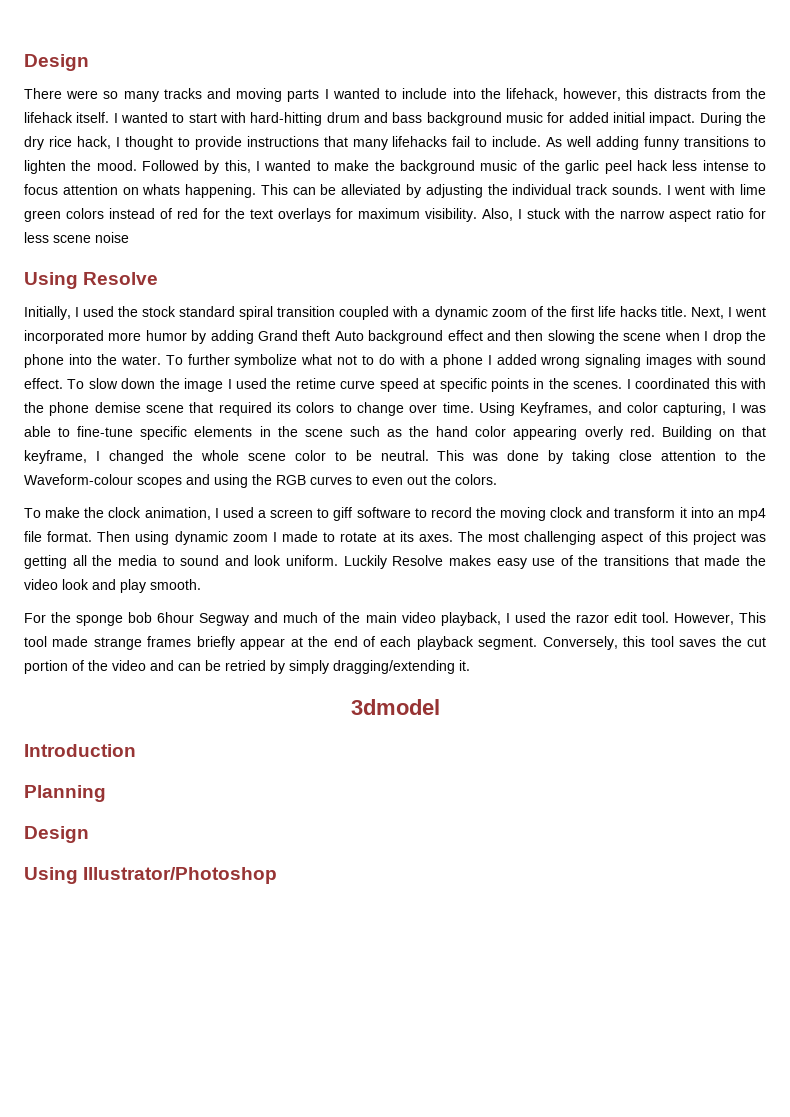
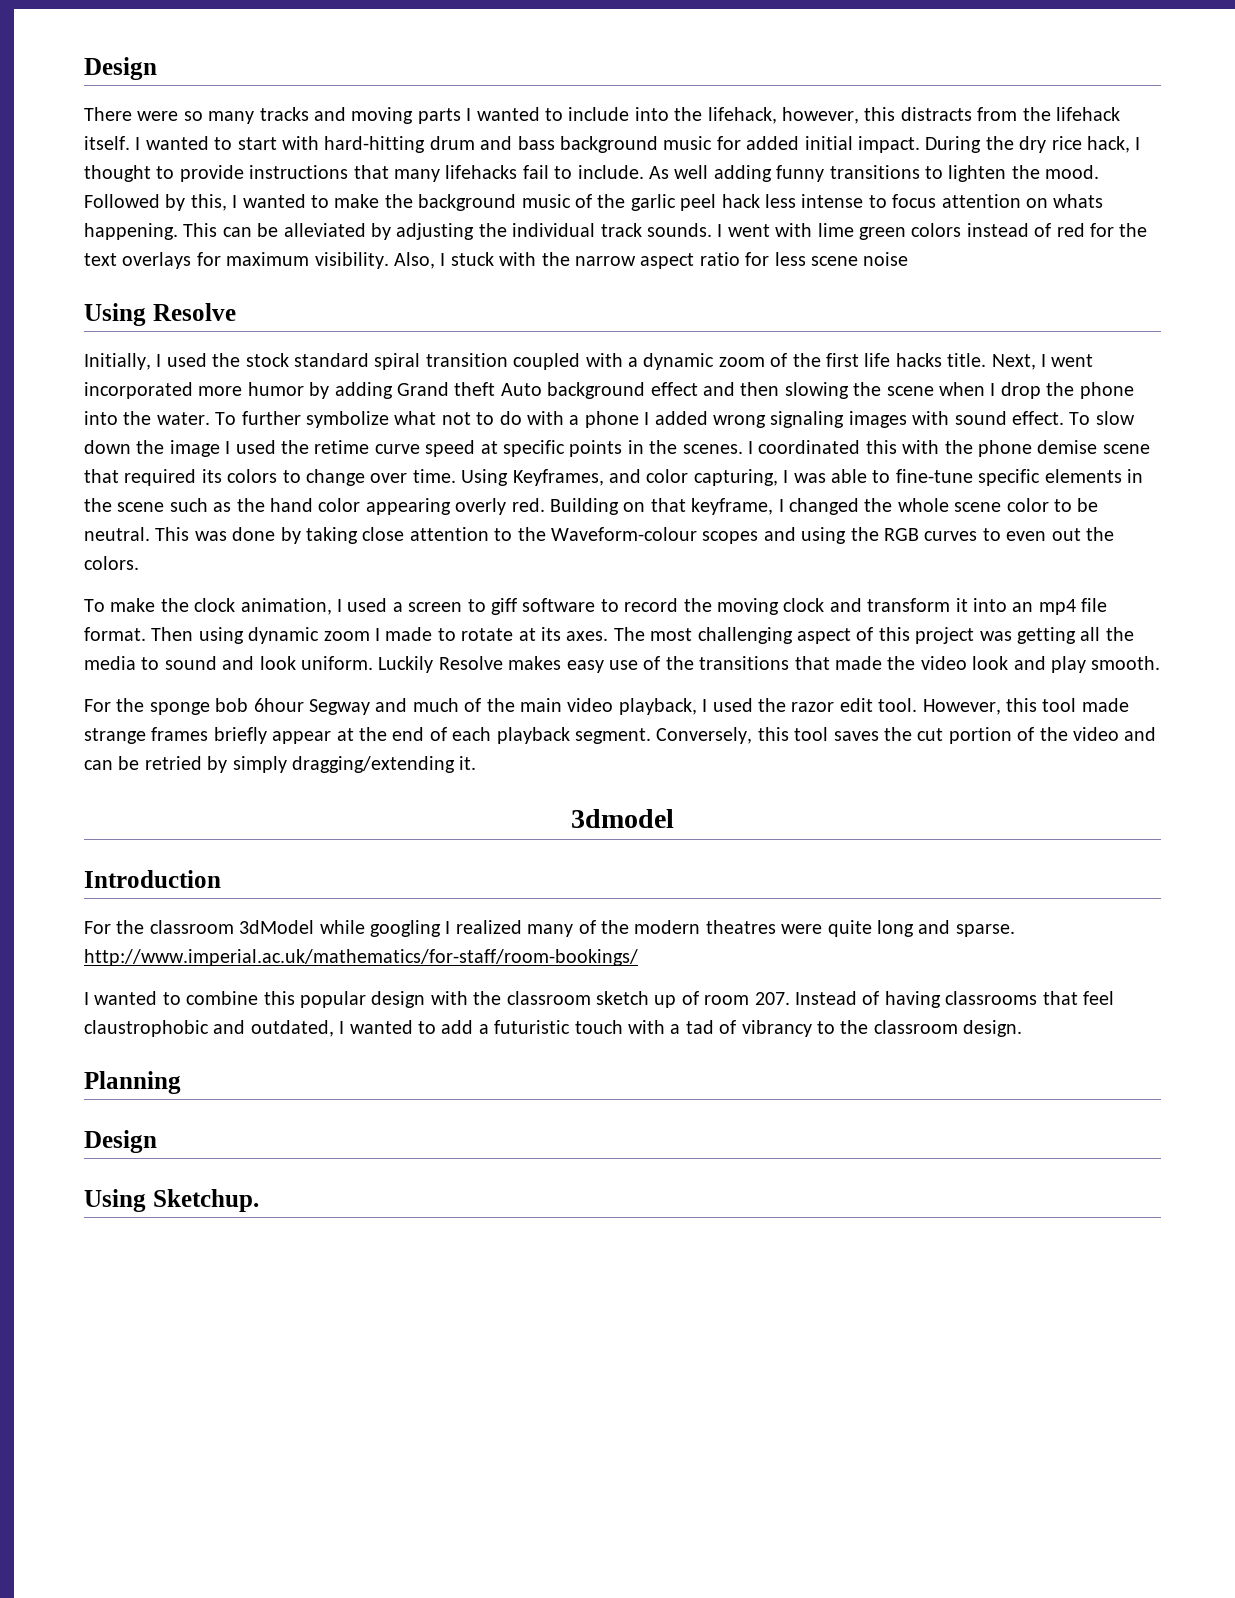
- However, This tool made strange frames briefly appear at the end of each playback segment.
+ However, this tool made strange frames briefly appear at the end of each playback segment.
+ For the classroom 3dModel while googling I realized many of the modern theatres were quite long and sparse. http://www.imperial.ac.uk/mathematics/for-staff/room-bookings/
+ I wanted to combine this popular design with the classroom sketch up of room 207. Instead of having classrooms that feel claustrophobic and outdated, I wanted to add a futuristic touch with a tad of vibrancy to the classroom design.
- Using Illustrator/Photoshop
+ Using Sketchup.

